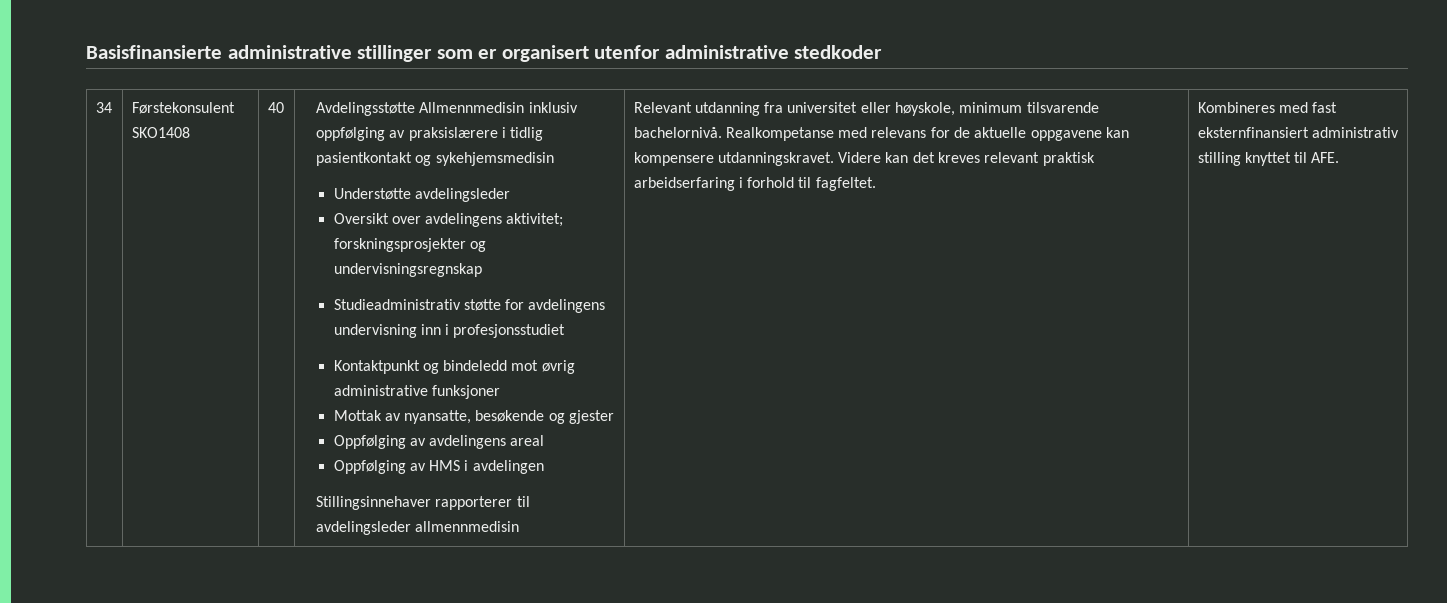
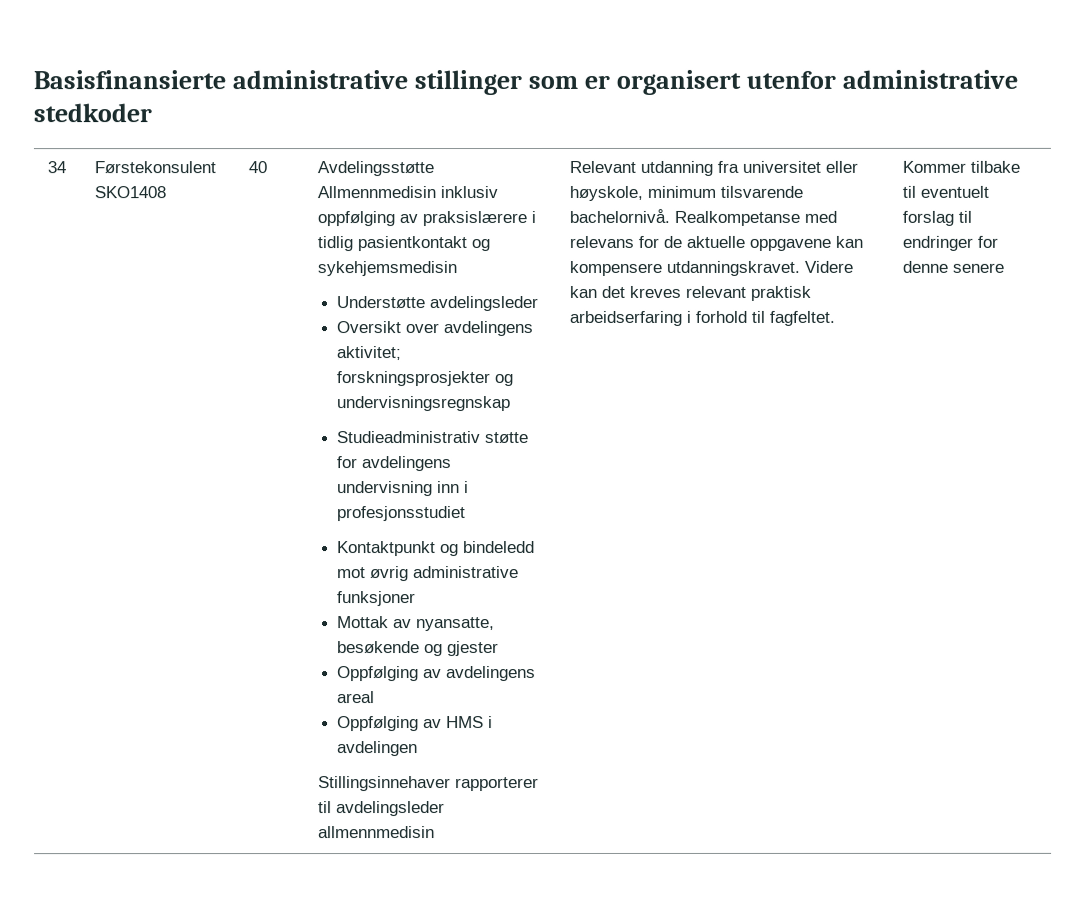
- Kombineres med fast eksternfinansiert administrativ stilling knyttet til AFE.
+ Kommer tilbake til eventuelt forslag til endringer for denne senere

